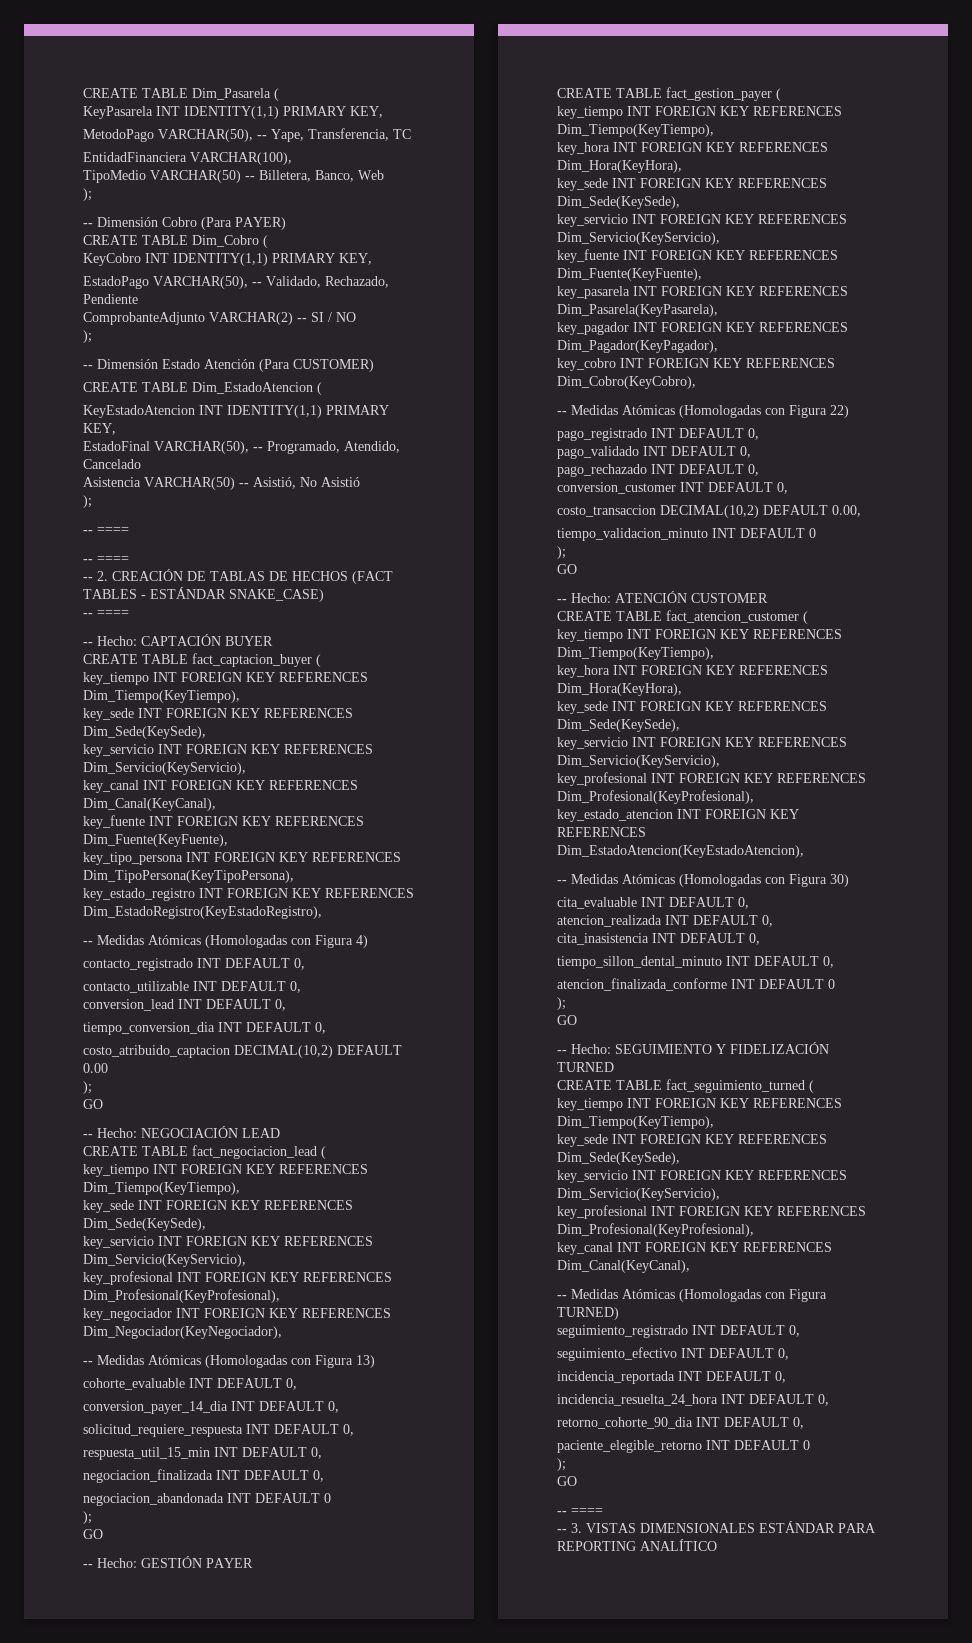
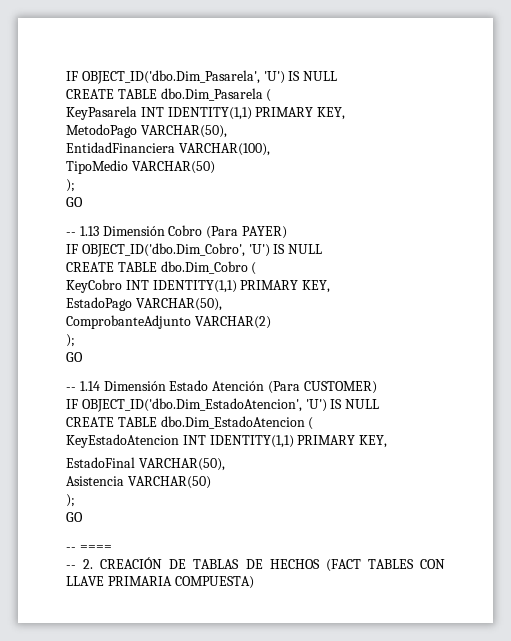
- CREATE TABLE Dim_Pasarela (
+ IF OBJECT_ID('dbo.Dim_Pasarela', 'U') IS NULL
+ CREATE TABLE dbo.Dim_Pasarela (
- MetodoPago VARCHAR(50), -- Yape, Transferencia, TC
+ MetodoPago VARCHAR(50),
- TipoMedio VARCHAR(50) -- Billetera, Banco, Web
+ TipoMedio VARCHAR(50)
  );
- -- Dimensión Cobro (Para PAYER)
+ GO
+ -- 1.13 Dimensión Cobro (Para PAYER)
- CREATE TABLE Dim_Cobro (
+ IF OBJECT_ID('dbo.Dim_Cobro', 'U') IS NULL
+ CREATE TABLE dbo.Dim_Cobro (
- EstadoPago VARCHAR(50), -- Validado, Rechazado, Pendiente
- ComprobanteAdjunto VARCHAR(2) -- SI / NO
+ EstadoPago VARCHAR(50),
+ ComprobanteAdjunto VARCHAR(2)
  );
- -- Dimensión Estado Atención (Para CUSTOMER)
+ GO
+ -- 1.14 Dimensión Estado Atención (Para CUSTOMER)
- CREATE TABLE Dim_EstadoAtencion (
+ IF OBJECT_ID('dbo.Dim_EstadoAtencion', 'U') IS NULL
+ CREATE TABLE dbo.Dim_EstadoAtencion (
- EstadoFinal VARCHAR(50), -- Programado, Atendido, Cancelado
- Asistencia VARCHAR(50) -- Asistió, No Asistió
+ EstadoFinal VARCHAR(50),
+ Asistencia VARCHAR(50)
  );
- -- ====
+ GO
- -- 2. CREACIÓN DE TABLAS DE HECHOS (FACT TABLES - ESTÁNDAR SNAKE_CASE)
- -- ====
- -- Hecho: CAPTACIÓN BUYER
- CREATE TABLE fact_captacion_buyer (
- key_tiempo INT FOREIGN KEY REFERENCES Dim_Tiempo(KeyTiempo),
- key_sede INT FOREIGN KEY REFERENCES Dim_Sede(KeySede),
- key_servicio INT FOREIGN KEY REFERENCES Dim_Servicio(KeyServicio),
- key_canal INT FOREIGN KEY REFERENCES Dim_Canal(KeyCanal),
- key_fuente INT FOREIGN KEY REFERENCES Dim_Fuente(KeyFuente),
- key_tipo_persona INT FOREIGN KEY REFERENCES Dim_TipoPersona(KeyTipoPersona),
- key_estado_registro INT FOREIGN KEY REFERENCES Dim_EstadoRegistro(KeyEstadoRegistro),
- -- Medidas Atómicas (Homologadas con Figura 4)
- contacto_registrado INT DEFAULT 0,
- contacto_utilizable INT DEFAULT 0,
- conversion_lead INT DEFAULT 0,
- tiempo_conversion_dia INT DEFAULT 0,
- costo_atribuido_captacion DECIMAL(10,2) DEFAULT 0.00
- );
- GO
- -- Hecho: NEGOCIACIÓN LEAD
- CREATE TABLE fact_negociacion_lead (
- key_tiempo INT FOREIGN KEY REFERENCES Dim_Tiempo(KeyTiempo),
- key_sede INT FOREIGN KEY REFERENCES Dim_Sede(KeySede),
- key_servicio INT FOREIGN KEY REFERENCES Dim_Servicio(KeyServicio),
- key_profesional INT FOREIGN KEY REFERENCES Dim_Profesional(KeyProfesional),
- key_negociador INT FOREIGN KEY REFERENCES Dim_Negociador(KeyNegociador),
- -- Medidas Atómicas (Homologadas con Figura 13)
- cohorte_evaluable INT DEFAULT 0,
- conversion_payer_14_dia INT DEFAULT 0,
- solicitud_requiere_respuesta INT DEFAULT 0,
- respuesta_util_15_min INT DEFAULT 0,
- negociacion_finalizada INT DEFAULT 0,
- negociacion_abandonada INT DEFAULT 0
- );
- GO
- -- Hecho: GESTIÓN PAYER
- CREATE TABLE fact_gestion_payer (
- key_tiempo INT FOREIGN KEY REFERENCES Dim_Tiempo(KeyTiempo),
- key_hora INT FOREIGN KEY REFERENCES Dim_Hora(KeyHora),
- key_sede INT FOREIGN KEY REFERENCES Dim_Sede(KeySede),
- key_servicio INT FOREIGN KEY REFERENCES Dim_Servicio(KeyServicio),
- key_fuente INT FOREIGN KEY REFERENCES Dim_Fuente(KeyFuente),
- key_pasarela INT FOREIGN KEY REFERENCES Dim_Pasarela(KeyPasarela),
- key_pagador INT FOREIGN KEY REFERENCES Dim_Pagador(KeyPagador),
- key_cobro INT FOREIGN KEY REFERENCES Dim_Cobro(KeyCobro),
- -- Medidas Atómicas (Homologadas con Figura 22)
- pago_registrado INT DEFAULT 0,
- pago_validado INT DEFAULT 0,
- pago_rechazado INT DEFAULT 0,
- conversion_customer INT DEFAULT 0,
- costo_transaccion DECIMAL(10,2) DEFAULT 0.00,
- tiempo_validacion_minuto INT DEFAULT 0
- );
- GO
- -- Hecho: ATENCIÓN CUSTOMER
- CREATE TABLE fact_atencion_customer (
- key_tiempo INT FOREIGN KEY REFERENCES Dim_Tiempo(KeyTiempo),
- key_hora INT FOREIGN KEY REFERENCES Dim_Hora(KeyHora),
- key_sede INT FOREIGN KEY REFERENCES Dim_Sede(KeySede),
- key_servicio INT FOREIGN KEY REFERENCES Dim_Servicio(KeyServicio),
- key_profesional INT FOREIGN KEY REFERENCES Dim_Profesional(KeyProfesional),
- key_estado_atencion INT FOREIGN KEY REFERENCES Dim_EstadoAtencion(KeyEstadoAtencion),
- -- Medidas Atómicas (Homologadas con Figura 30)
- cita_evaluable INT DEFAULT 0,
- atencion_realizada INT DEFAULT 0,
- cita_inasistencia INT DEFAULT 0,
- tiempo_sillon_dental_minuto INT DEFAULT 0,
- atencion_finalizada_conforme INT DEFAULT 0
- );
- GO
- -- Hecho: SEGUIMIENTO Y FIDELIZACIÓN TURNED
- CREATE TABLE fact_seguimiento_turned (
- key_tiempo INT FOREIGN KEY REFERENCES Dim_Tiempo(KeyTiempo),
- key_sede INT FOREIGN KEY REFERENCES Dim_Sede(KeySede),
- key_servicio INT FOREIGN KEY REFERENCES Dim_Servicio(KeyServicio),
- key_profesional INT FOREIGN KEY REFERENCES Dim_Profesional(KeyProfesional),
- key_canal INT FOREIGN KEY REFERENCES Dim_Canal(KeyCanal),
- -- Medidas Atómicas (Homologadas con Figura TURNED)
- seguimiento_registrado INT DEFAULT 0,
- seguimiento_efectivo INT DEFAULT 0,
- incidencia_reportada INT DEFAULT 0,
- incidencia_resuelta_24_hora INT DEFAULT 0,
- retorno_cohorte_90_dia INT DEFAULT 0,
- paciente_elegible_retorno INT DEFAULT 0
- );
- GO
- -- ====
- -- 3. VISTAS DIMENSIONALES ESTÁNDAR PARA REPORTING ANALÍTICO
+ -- 2. CREACIÓN DE TABLAS DE HECHOS (FACT TABLES CON LLAVE PRIMARIA COMPUESTA)

